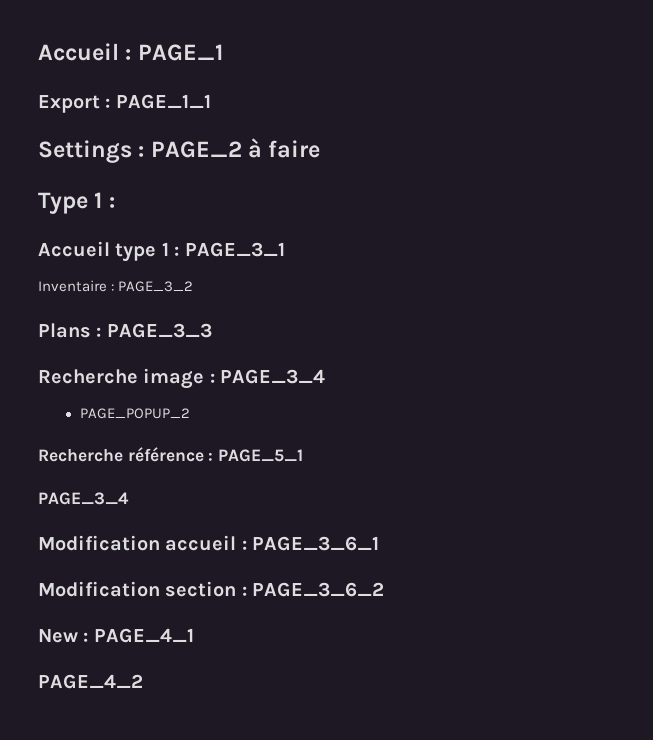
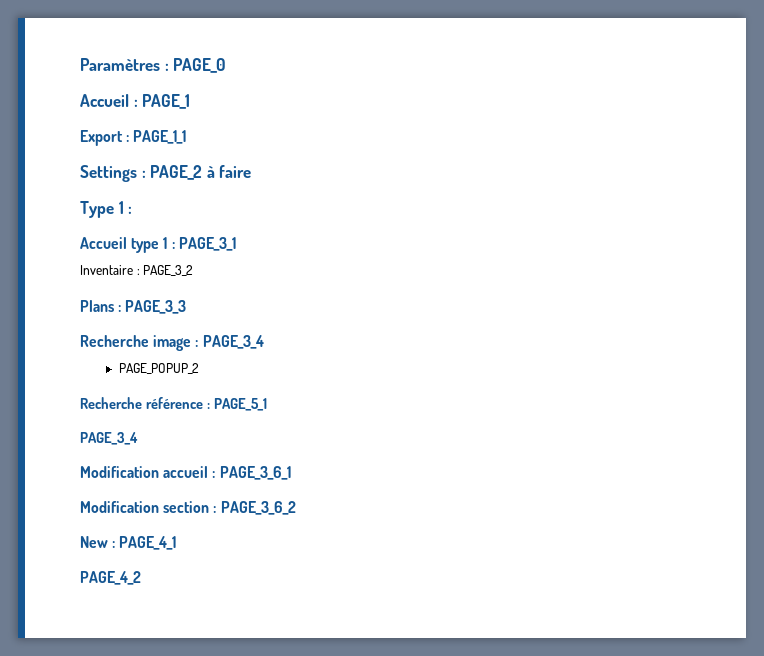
+ Paramètres : PAGE_0

